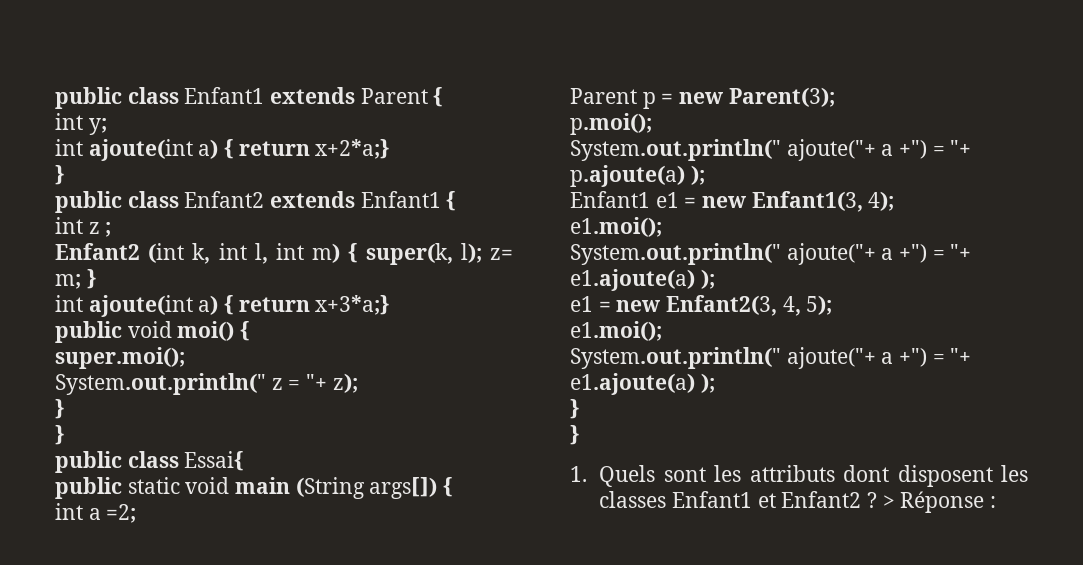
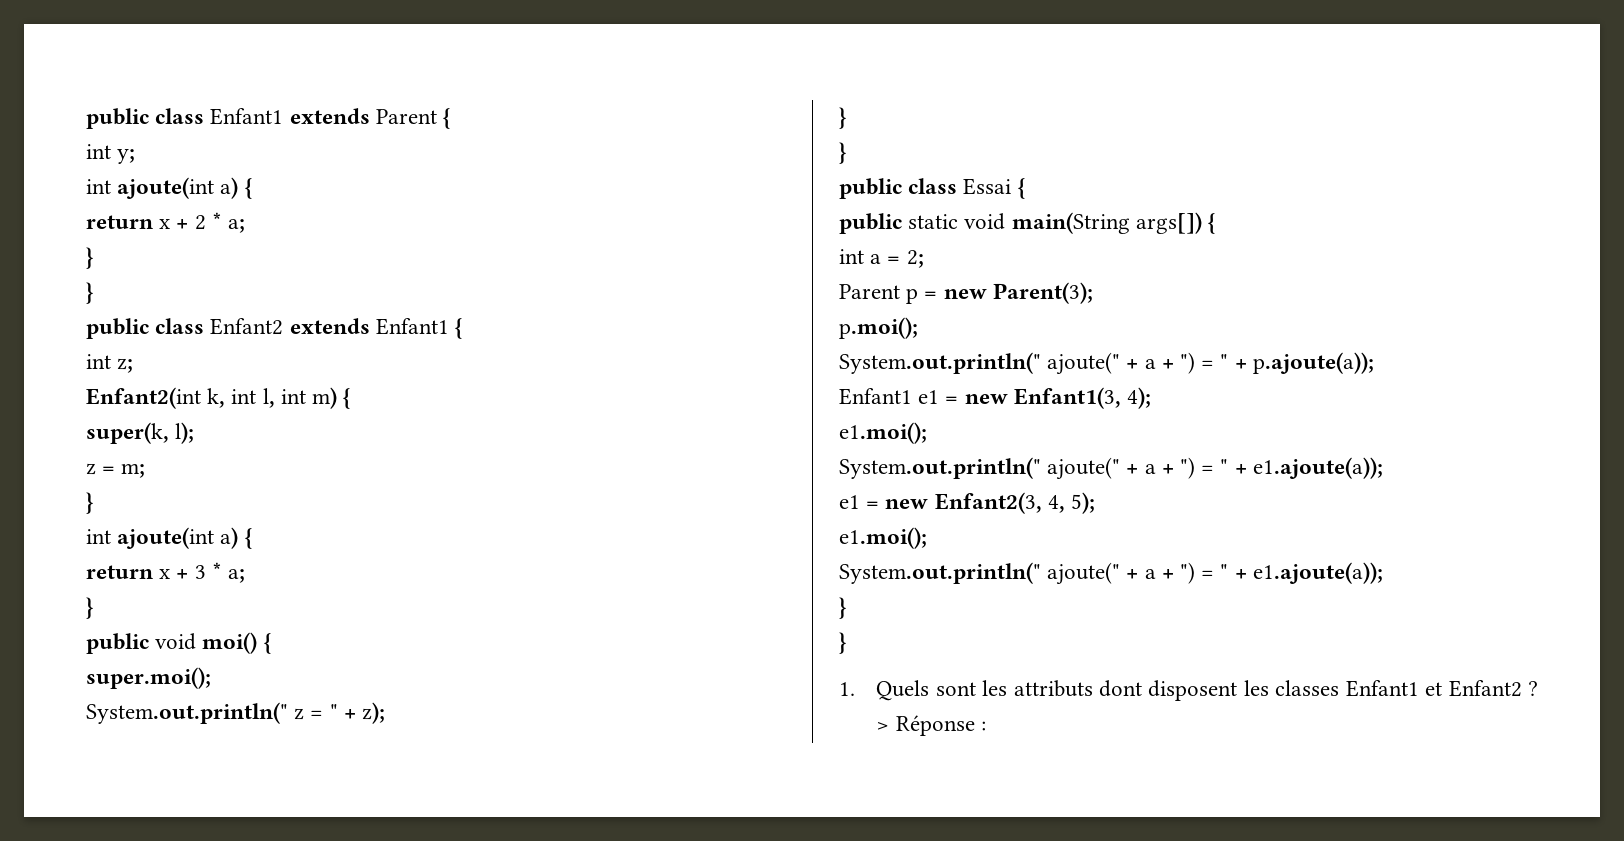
  int y;
- int ajoute(int a) { return x+2*a;}
+ int ajoute(int a) {
+ return x + 2 * a;
+ }
- int z ;
- Enfant2 (int k, int l, int m) { super(k, l); z= m; }
- int ajoute(int a) { return x+3*a;}
+ int z;
+ Enfant2(int k, int l, int m) {
+ super(k, l);
+ z = m;
+ }
+ int ajoute(int a) {
+ return x + 3 * a;
+ }
- System.out.println(" z = "+ z);
+ System.out.println(" z = " + z);
- public class Essai{
+ public class Essai {
- public static void main (String args[]) {
+ public static void main(String args[]) {
- int a =2;
+ int a = 2;
- System.out.println(" ajoute("+ a +") = "+ p.ajoute(a) );
+ System.out.println(" ajoute(" + a + ") = " + p.ajoute(a));
  Enfant1 e1 = new Enfant1(3, 4);
  e1.moi();
- System.out.println(" ajoute("+ a +") = "+ e1.ajoute(a) );
+ System.out.println(" ajoute(" + a + ") = " + e1.ajoute(a));
  e1 = new Enfant2(3, 4, 5);
  e1.moi();
- System.out.println(" ajoute("+ a +") = "+ e1.ajoute(a) );
+ System.out.println(" ajoute(" + a + ") = " + e1.ajoute(a));

